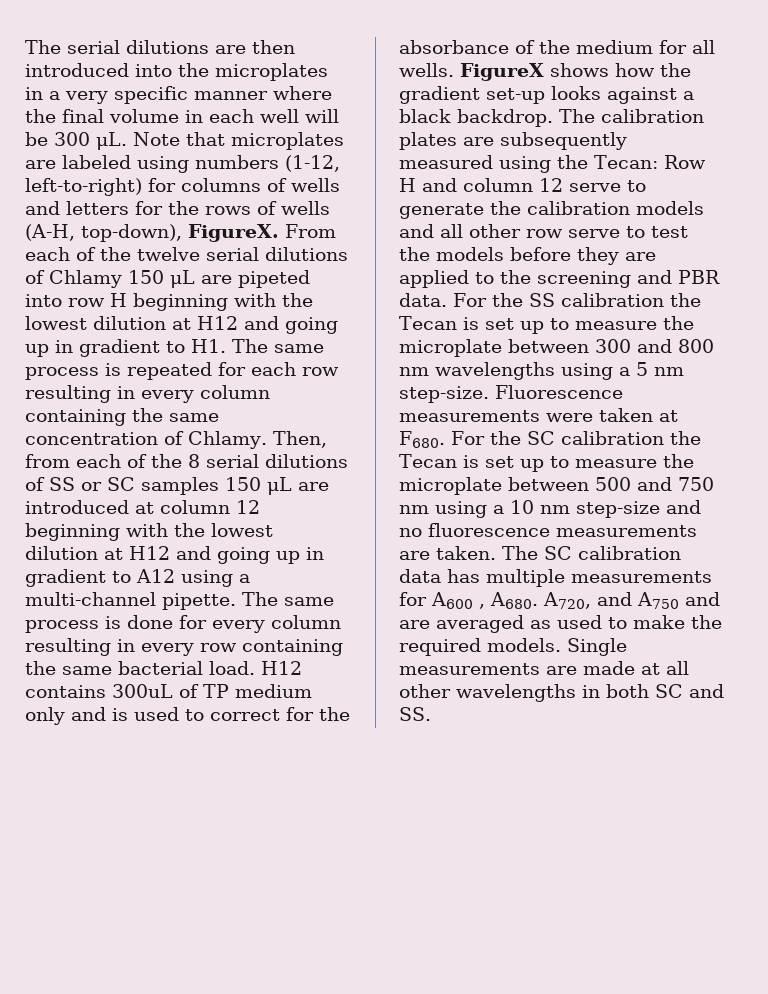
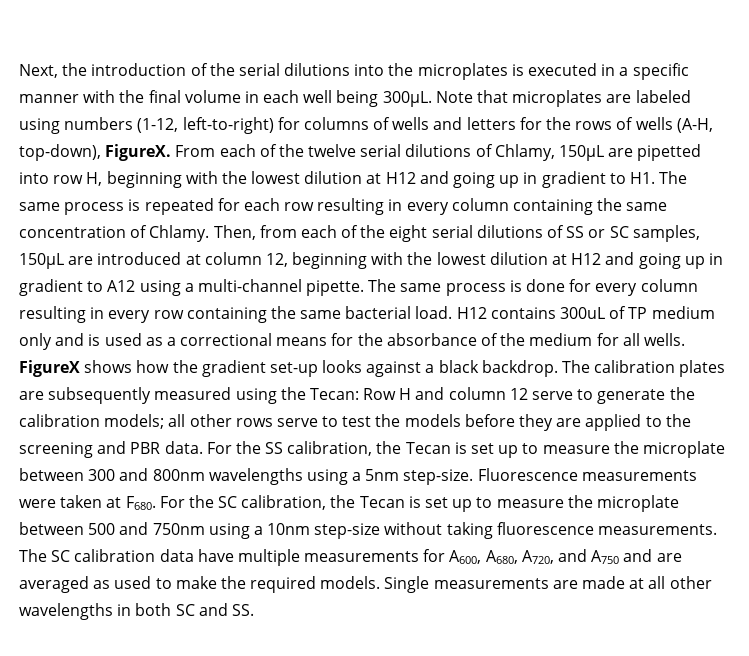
- The serial dilutions are then introduced into the microplates in a very specific manner where the final volume in each well will be 300 μL.
+ Next, the introduction of the serial dilutions into the microplates is executed in a specific manner with the final volume in each well being 300μL.
- From each of the twelve serial dilutions of Chlamy 150 μL are pipeted into row H beginning with the lowest dilution at H12 and going up in gradient to H1. The same process is repeated for each row resulting in every column containing the same concentration of Chlamy.
+ From each of the twelve serial dilutions of Chlamy, 150μL are pipetted into row H, beginning with the lowest dilution at H12 and going up in gradient to H1. The same process is repeated for each row resulting in every column containing the same concentration of Chlamy.
- Then, from each of the 8 serial dilutions of SS or SC samples 150 μL are introduced at column 12 beginning with the lowest dilution at H12 and going up in gradient to A12 using a multi-channel pipette.
+ Then, from each of the eight serial dilutions of SS or SC samples, 150μL are introduced at column 12, beginning with the lowest dilution at H12 and going up in gradient to A12 using a multi-channel pipette.
- H12 contains 300uL of TP medium only and is used to correct for the absorbance of the medium for all wells.
+ H12 contains 300uL of TP medium only and is used as a correctional means for the absorbance of the medium for all wells.
- The calibration plates are subsequently measured using the Tecan: Row H and column 12 serve to generate the calibration models and all other row serve to test the models before they are applied to the screening and PBR data.
+ The calibration plates are subsequently measured using the Tecan: Row H and column 12 serve to generate the calibration models; all other rows serve to test the models before they are applied to the screening and PBR data.
- For the SS calibration the Tecan is set up to measure the microplate between 300 and 800 nm wavelengths using a 5 nm step-size.
+ For the SS calibration, the Tecan is set up to measure the microplate between 300 and 800nm wavelengths using a 5nm step-size.
- For the SC calibration the Tecan is set up to measure the microplate between 500 and 750 nm using a 10 nm step-size and no fluorescence measurements are taken.
+ For the SC calibration, the Tecan is set up to measure the microplate between 500 and 750nm using a 10nm step-size without taking fluorescence measurements.
- The SC calibration data has multiple measurements for A600 , A680. A720, and A750 and are averaged as used to make the required models.
+ The SC calibration data have multiple measurements for A600, A680, A720, and A750 and are averaged as used to make the required models.

